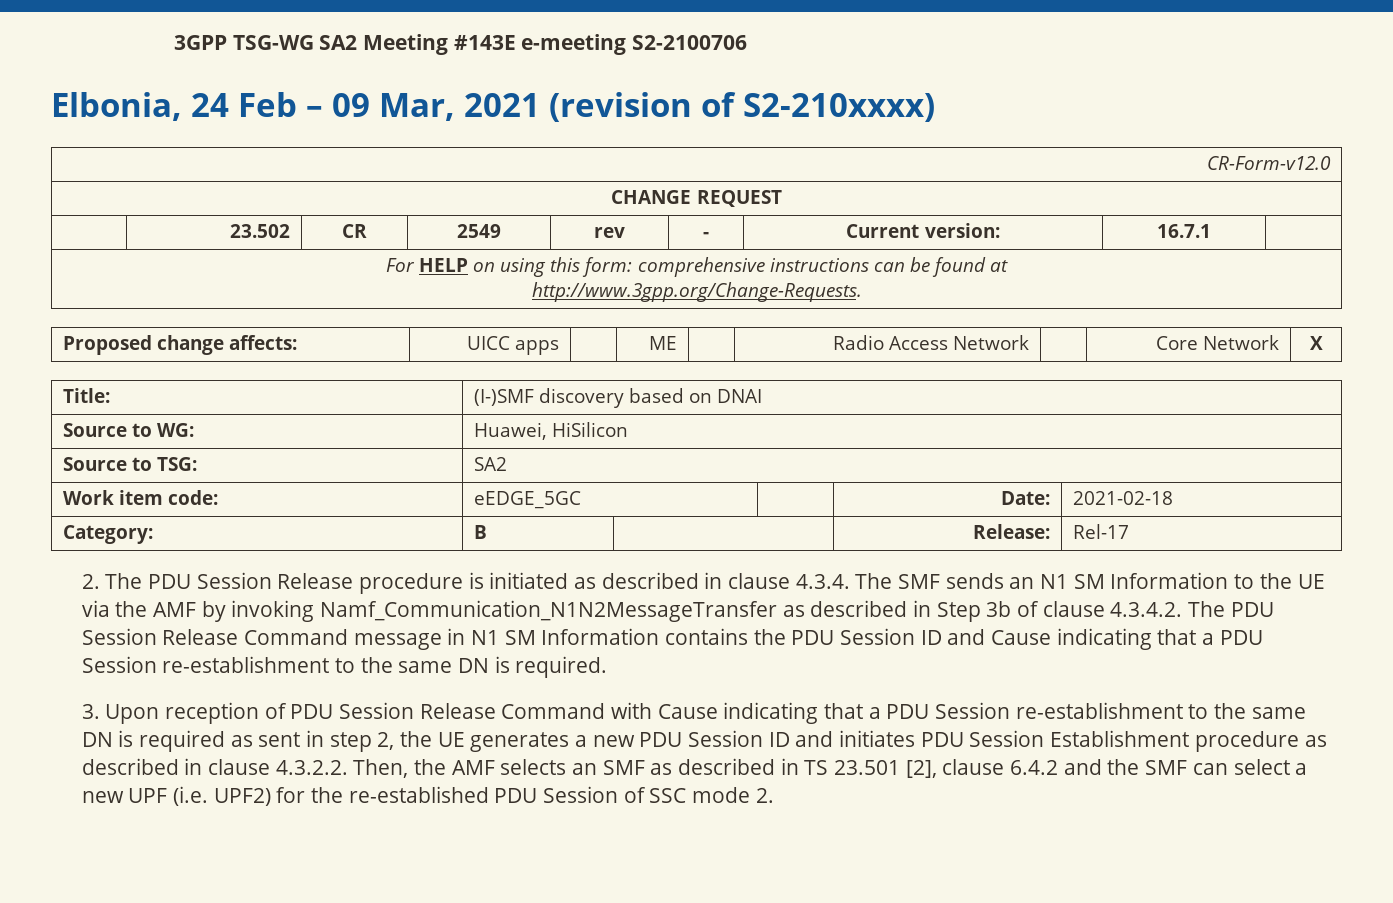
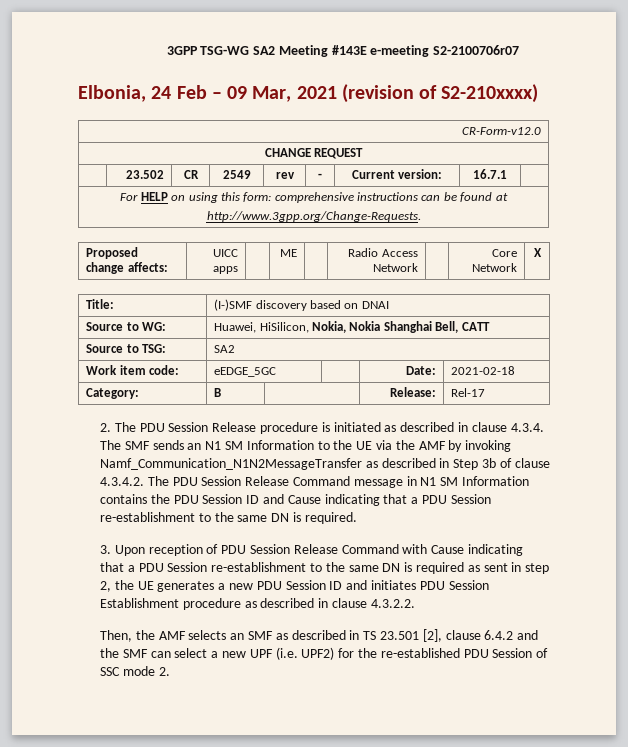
- 3GPP TSG-WG SA2 Meeting #143E e-meeting S2-2100706
+ 3GPP TSG-WG SA2 Meeting #143E e-meeting S2-2100706r07
- Source to WG: | Huawei, HiSilicon
+ Source to WG: | Huawei, HiSilicon, Nokia, Nokia Shanghai Bell, CATT
- 3. Upon reception of PDU Session Release Command with Cause indicating that a PDU Session re-establishment to the same DN is required as sent in step 2, the UE generates a new PDU Session ID and initiates PDU Session Establishment procedure as described in clause 4.3.2.2. Then, the AMF selects an SMF as described in TS 23.501 [2], clause 6.4.2 and the SMF can select a new UPF (i.e. UPF2) for the re-established PDU Session of SSC mode 2.
+ 3. Upon reception of PDU Session Release Command with Cause indicating that a PDU Session re-establishment to the same DN is required as sent in step 2, the UE generates a new PDU Session ID and initiates PDU Session Establishment procedure as described in clause 4.3.2.2.
+ Then, the AMF selects an SMF as described in TS 23.501 [2], clause 6.4.2 and the SMF can select a new UPF (i.e. UPF2) for the re-established PDU Session of SSC mode 2.

